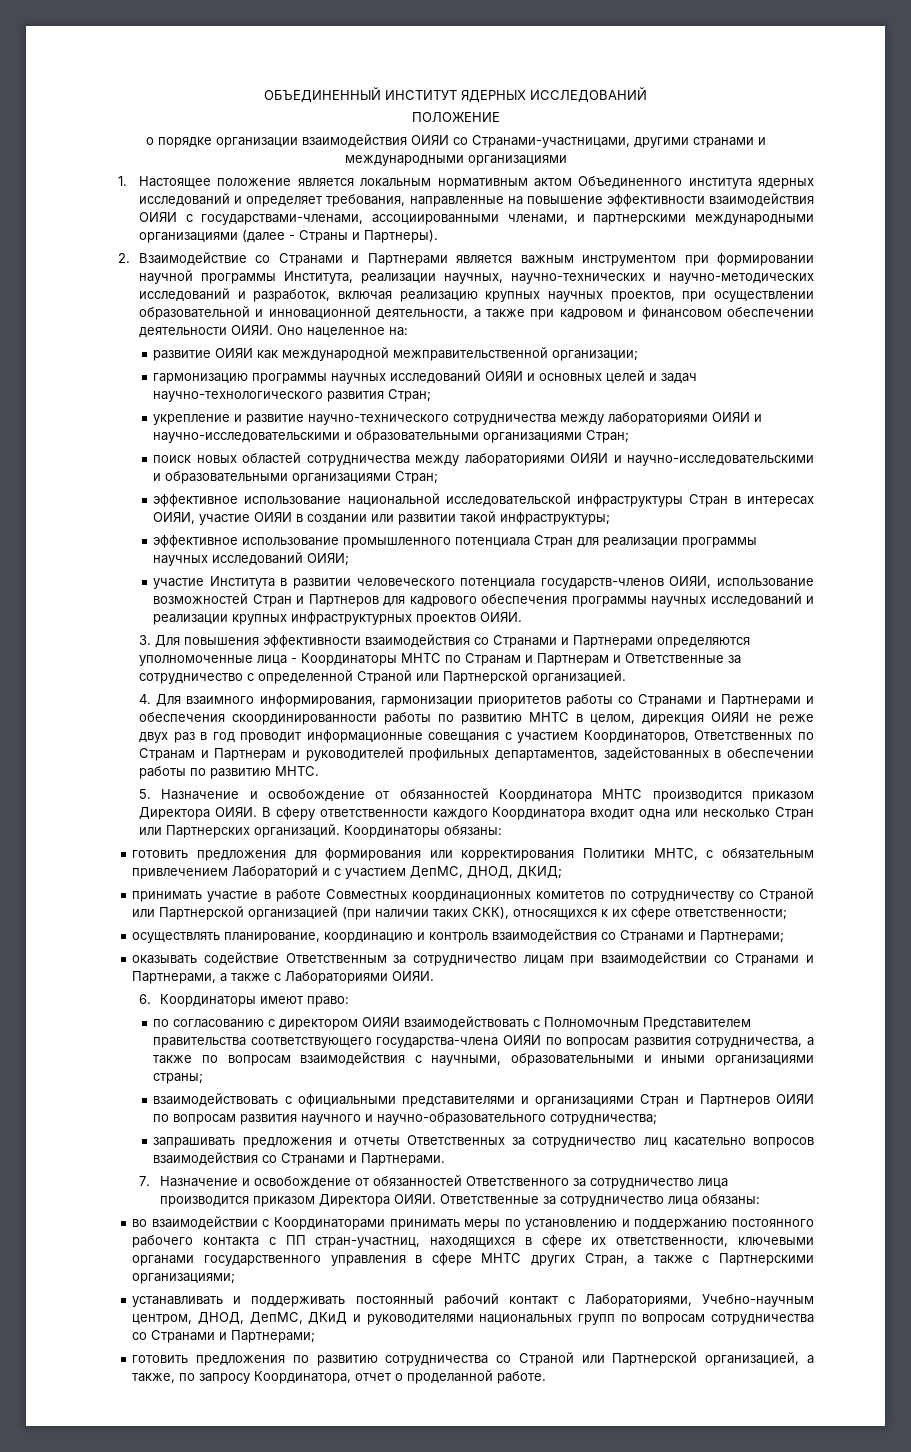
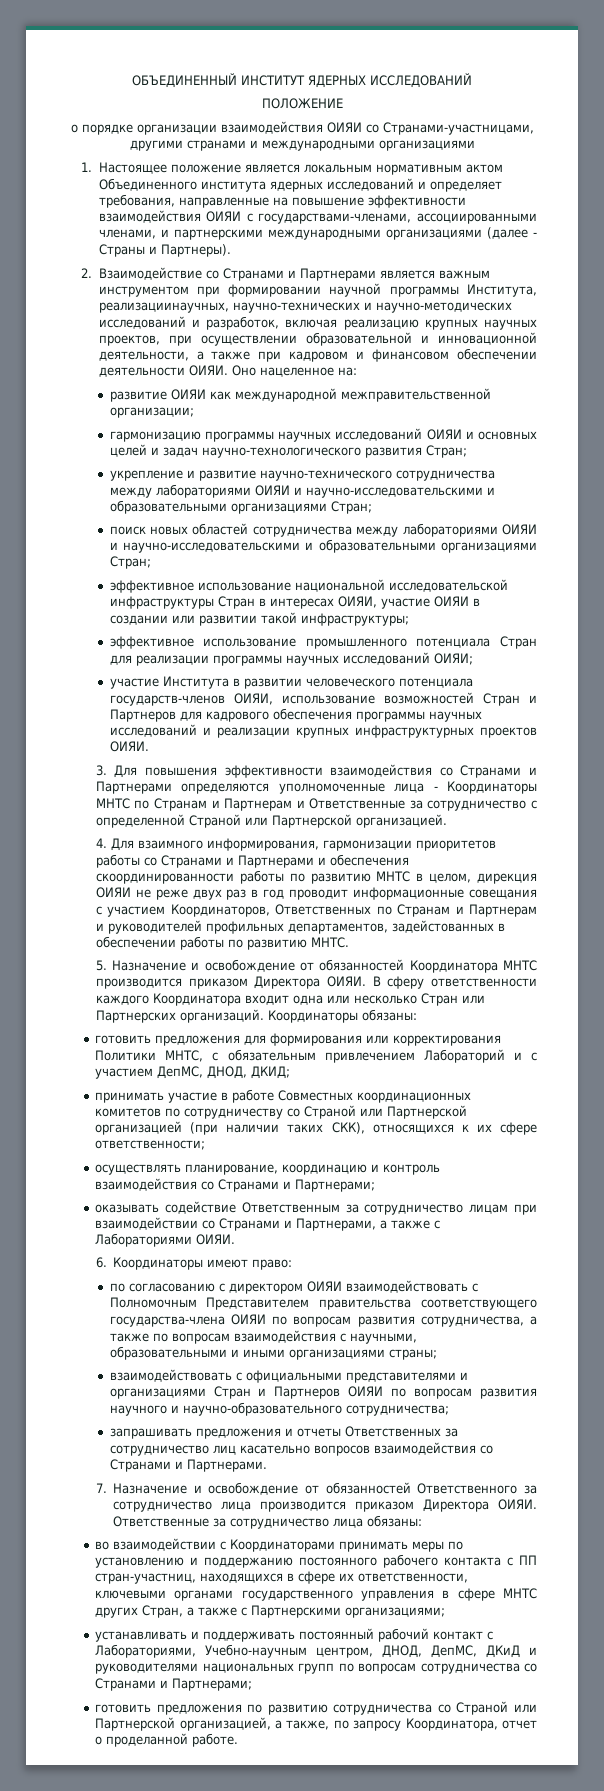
- 2. Взаимодействие со Странами и Партнерами является важным инструментом при формировании научной программы Института, реализации научных, научно-технических и научно-методических исследований и разработок, включая реализацию крупных научных проектов, при осуществлении образовательной и инновационной деятельности, а также при кадровом и финансовом обеспечении деятельности ОИЯИ.
+ 2. Взаимодействие со Странами и Партнерами является важным инструментом при формировании научной программы Института, реализациинаучных, научно-технических и научно-методических исследований и разработок, включая реализацию крупных научных проектов, при осуществлении образовательной и инновационной деятельности, а также при кадровом и финансовом обеспечении деятельности ОИЯИ.

